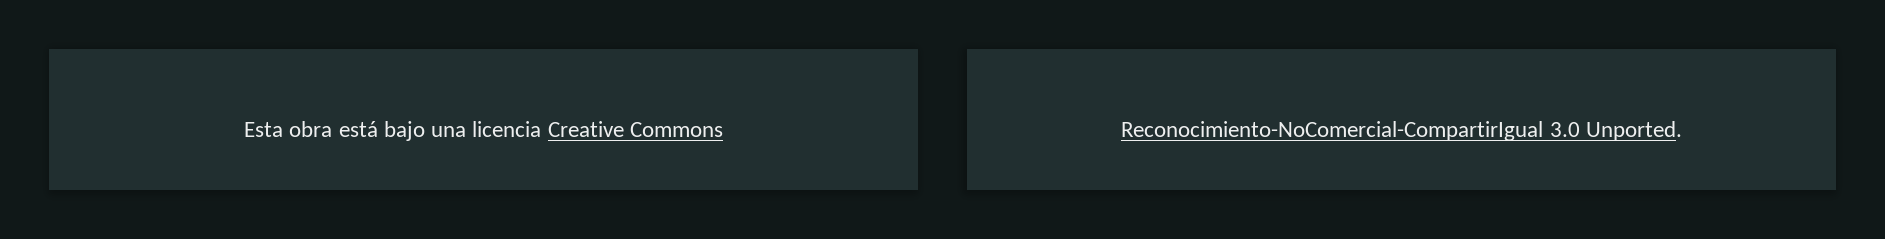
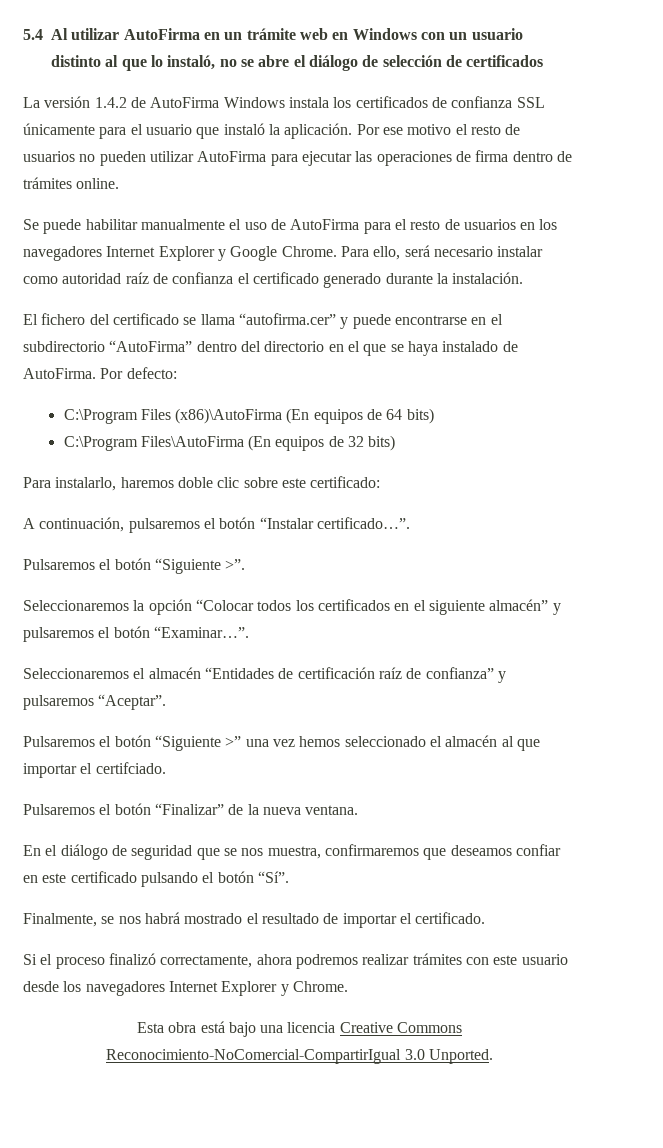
+ 5.4 Al utilizar AutoFirma en un trámite web en Windows con un usuario distinto al que lo instaló, no se abre el diálogo de selección de certificados
+ La versión 1.4.2 de AutoFirma Windows instala los certificados de confianza SSL únicamente para el usuario que instaló la aplicación. Por ese motivo el resto de usuarios no pueden utilizar AutoFirma para ejecutar las operaciones de firma dentro de trámites online.
+ Se puede habilitar manualmente el uso de AutoFirma para el resto de usuarios en los navegadores Internet Explorer y Google Chrome. Para ello, será necesario instalar como autoridad raíz de confianza el certificado generado durante la instalación.
+ El fichero del certificado se llama “autofirma.cer” y puede encontrarse en el subdirectorio “AutoFirma” dentro del directorio en el que se haya instalado de AutoFirma. Por defecto:
+ C:\Program Files (x86)\AutoFirma (En equipos de 64 bits)
+ C:\Program Files\AutoFirma (En equipos de 32 bits)
+ Para instalarlo, haremos doble clic sobre este certificado:
+ A continuación, pulsaremos el botón “Instalar certificado…”.
+ Pulsaremos el botón “Siguiente >”.
+ Seleccionaremos la opción “Colocar todos los certificados en el siguiente almacén” y pulsaremos el botón “Examinar…”.
+ Seleccionaremos el almacén “Entidades de certificación raíz de confianza” y pulsaremos “Aceptar”.
+ Pulsaremos el botón “Siguiente >” una vez hemos seleccionado el almacén al que importar el certifciado.
+ Pulsaremos el botón “Finalizar” de la nueva ventana.
+ En el diálogo de seguridad que se nos muestra, confirmaremos que deseamos confiar en este certificado pulsando el botón “Sí”.
+ Finalmente, se nos habrá mostrado el resultado de importar el certificado.
+ Si el proceso finalizó correctamente, ahora podremos realizar trámites con este usuario desde los navegadores Internet Explorer y Chrome.

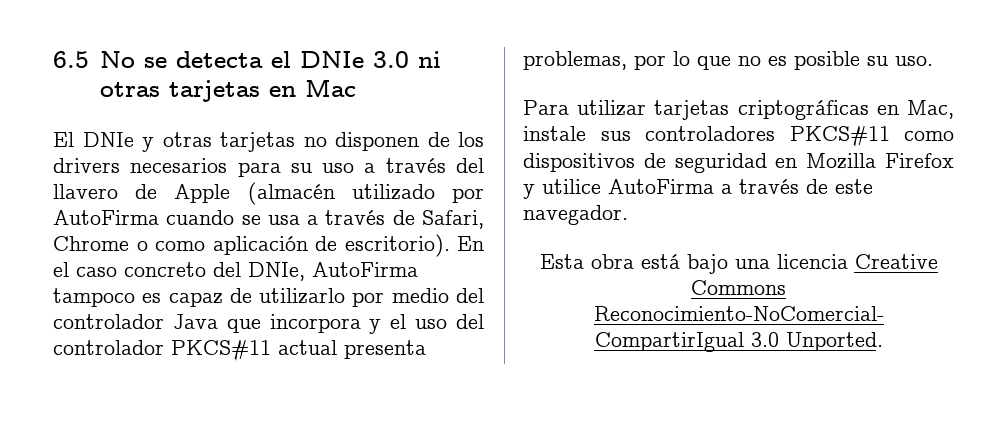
- 5.4 Al utilizar AutoFirma en un trámite web en Windows con un usuario distinto al que lo instaló, no se abre el diálogo de selección de certificados
- La versión 1.4.2 de AutoFirma Windows instala los certificados de confianza SSL únicamente para el usuario que instaló la aplicación. Por ese motivo el resto de usuarios no pueden utilizar AutoFirma para ejecutar las operaciones de firma dentro de trámites online.
- Se puede habilitar manualmente el uso de AutoFirma para el resto de usuarios en los navegadores Internet Explorer y Google Chrome. Para ello, será necesario instalar como autoridad raíz de confianza el certificado generado durante la instalación.
- El fichero del certificado se llama “autofirma.cer” y puede encontrarse en el subdirectorio “AutoFirma” dentro del directorio en el que se haya instalado de AutoFirma. Por defecto:
- C:\Program Files (x86)\AutoFirma (En equipos de 64 bits)
- C:\Program Files\AutoFirma (En equipos de 32 bits)
- Para instalarlo, haremos doble clic sobre este certificado:
- A continuación, pulsaremos el botón “Instalar certificado…”.
- Pulsaremos el botón “Siguiente >”.
- Seleccionaremos la opción “Colocar todos los certificados en el siguiente almacén” y pulsaremos el botón “Examinar…”.
- Seleccionaremos el almacén “Entidades de certificación raíz de confianza” y pulsaremos “Aceptar”.
- Pulsaremos el botón “Siguiente >” una vez hemos seleccionado el almacén al que importar el certifciado.
- Pulsaremos el botón “Finalizar” de la nueva ventana.
- En el diálogo de seguridad que se nos muestra, confirmaremos que deseamos confiar en este certificado pulsando el botón “Sí”.
- Finalmente, se nos habrá mostrado el resultado de importar el certificado.
- Si el proceso finalizó correctamente, ahora podremos realizar trámites con este usuario desde los navegadores Internet Explorer y Chrome.
+ 6.5 No se detecta el DNIe 3.0 ni otras tarjetas en Mac
+ El DNIe y otras tarjetas no disponen de los drivers necesarios para su uso a través del llavero de Apple (almacén utilizado por AutoFirma cuando se usa a través de Safari, Chrome o como aplicación de escritorio). En el caso concreto del DNIe, AutoFirma tampoco es capaz de utilizarlo por medio del controlador Java que incorpora y el uso del controlador PKCS#11 actual presenta problemas, por lo que no es posible su uso.
+ Para utilizar tarjetas criptográficas en Mac, instale sus controladores PKCS#11 como dispositivos de seguridad en Mozilla Firefox y utilice AutoFirma a través de este navegador.

